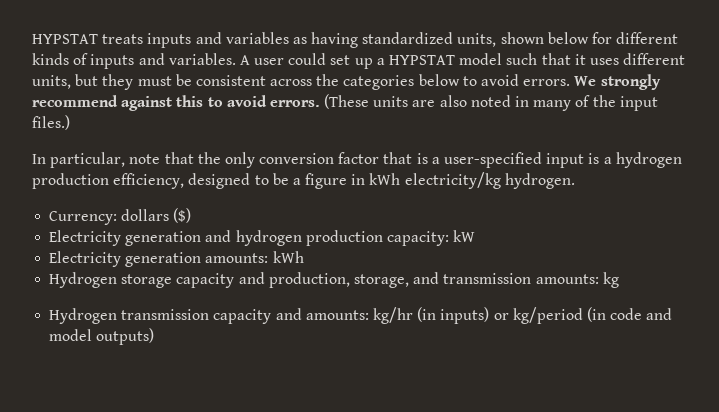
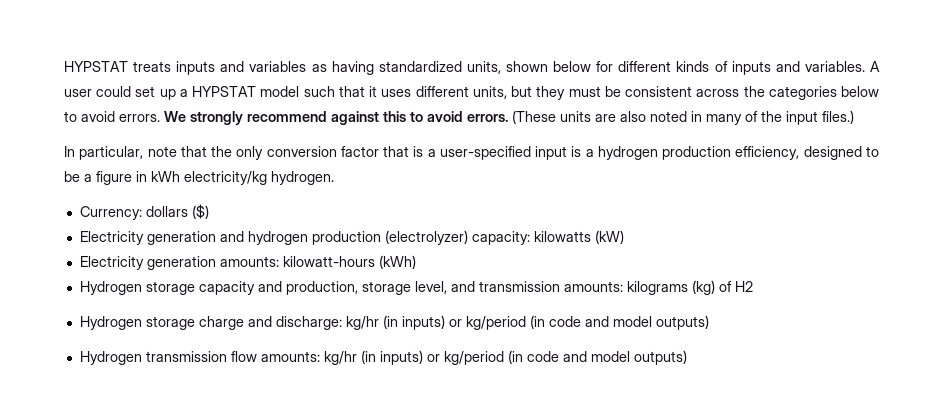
- Electricity generation and hydrogen production capacity: kW
+ Electricity generation and hydrogen production (electrolyzer) capacity: kilowatts (kW)
- Electricity generation amounts: kWh
+ Electricity generation amounts: kilowatt-hours (kWh)
- Hydrogen storage capacity and production, storage, and transmission amounts: kg
+ Hydrogen storage capacity and production, storage level, and transmission amounts: kilograms (kg) of H2
+ Hydrogen storage charge and discharge: kg/hr (in inputs) or kg/period (in code and model outputs)
- Hydrogen transmission capacity and amounts: kg/hr (in inputs) or kg/period (in code and model outputs)
+ Hydrogen transmission flow amounts: kg/hr (in inputs) or kg/period (in code and model outputs)

